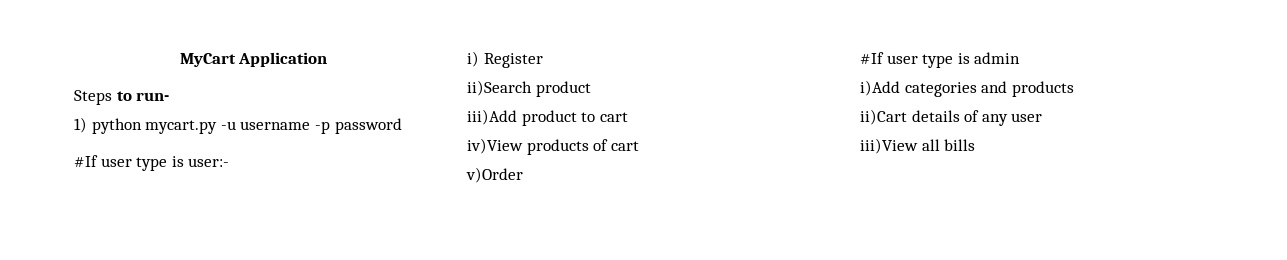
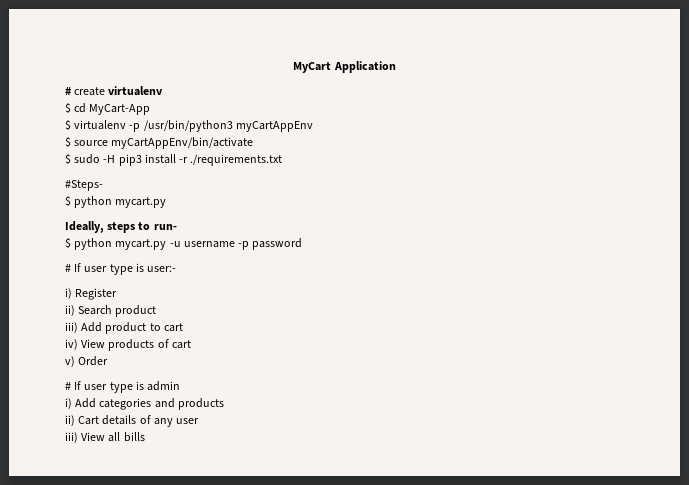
- Steps to run-
+ # create virtualenv
+ $ cd MyCart-App
+ $ virtualenv -p /usr/bin/python3 myCartAppEnv
+ $ source myCartAppEnv/bin/activate
+ $ sudo -H pip3 install -r ./requirements.txt
+ #Steps-
+ $ python mycart.py
+ Ideally, steps to run-
- 1) python mycart.py -u username -p password
+ $ python mycart.py -u username -p password
- #If user type is user:-
+ # If user type is user:-
- ii)Search product
+ ii) Search product
- iii)Add product to cart
+ iii) Add product to cart
- iv)View products of cart
+ iv) View products of cart
- v)Order
- #If user type is admin
+ v) Order
+ # If user type is admin
- i)Add categories and products
+ i) Add categories and products
- ii)Cart details of any user
+ ii) Cart details of any user
- iii)View all bills
+ iii) View all bills

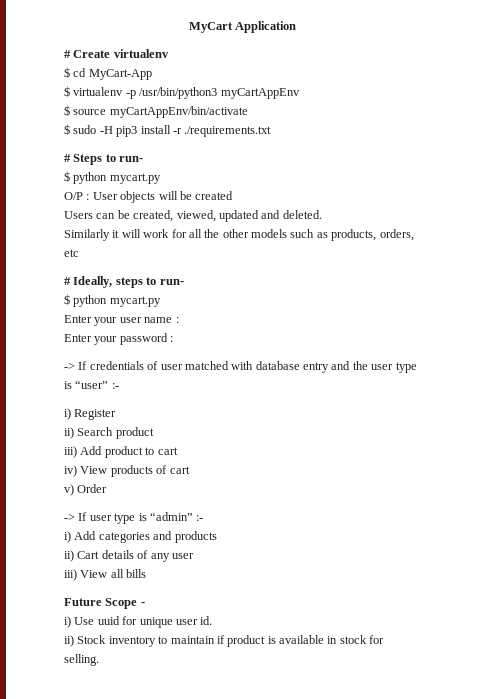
- # create virtualenv
+ # Create virtualenv
- #Steps-
+ # Steps to run-
  $ python mycart.py
- Ideally, steps to run-
- $ python mycart.py -u username -p password
- # If user type is user:-
+ O/P : User objects will be created
+ Users can be created, viewed, updated and deleted.
+ Similarly it will work for all the other models such as products, orders, etc
+ # Ideally, steps to run-
+ $ python mycart.py
+ Enter your user name :
+ Enter your password :
+ -> If credentials of user matched with database entry and the user type is “user” :-
- # If user type is admin
+ -> If user type is “admin” :-
+ Future Scope -
+ i) Use uuid for unique user id.
+ ii) Stock inventory to maintain if product is available in stock for selling.

